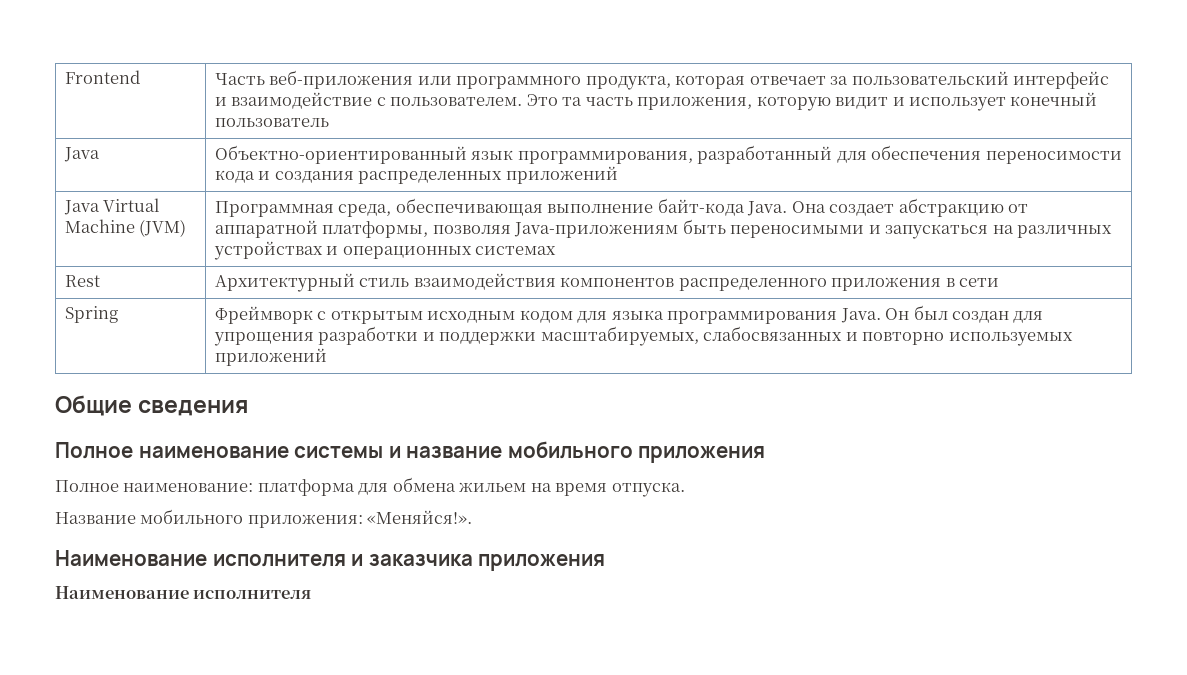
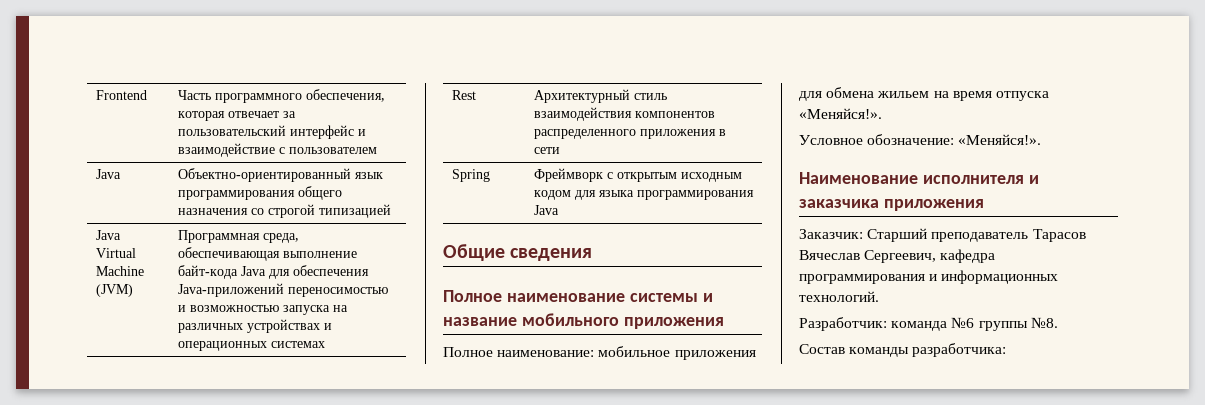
- Frontend | Часть веб-приложения или программного продукта, которая отвечает за пользовательский интерфейс и взаимодействие с пользователем. Это та часть приложения, которую видит и использует конечный пользователь
- Java | Объектно-ориентированный язык программирования, разработанный для обеспечения переносимости кода и создания распределенных приложений
+ Frontend | Часть программного обеспечения, которая отвечает за пользовательский интерфейс и взаимодействие с пользователем
+ Java | Объектно-ориентированный язык программирования общего назначения со строгой типизацией
- Java Virtual Machine (JVM) | Программная среда, обеспечивающая выполнение байт-кода Java. Она создает абстракцию от аппаратной платформы, позволяя Java-приложениям быть переносимыми и запускаться на различных устройствах и операционных системах
+ Java Virtual Machine (JVM) | Программная среда, обеспечивающая выполнение байт-кода Java для обеспечения Java-приложений переносимостью и возможностью запуска на различных устройствах и операционных системах
- Spring | Фреймворк с открытым исходным кодом для языка программирования Java. Он был создан для упрощения разработки и поддержки масштабируемых, слабосвязанных и повторно используемых приложений
+ Spring | Фреймворк с открытым исходным кодом для языка программирования Java
- Полное наименование: платформа для обмена жильем на время отпуска.
- Название мобильного приложения: «Меняйся!».
+ Полное наименование: мобильное приложения для обмена жильем на время отпуска «Меняйся!».
+ Условное обозначение: «Меняйся!».
  Наименование исполнителя и заказчика приложения
- Наименование исполнителя
+ Заказчик: Старший преподаватель Тарасов Вячеслав Сергеевич, кафедра программирования и информационных технологий.
+ Разработчик: команда №6 группы №8.
+ Состав команды разработчика:

